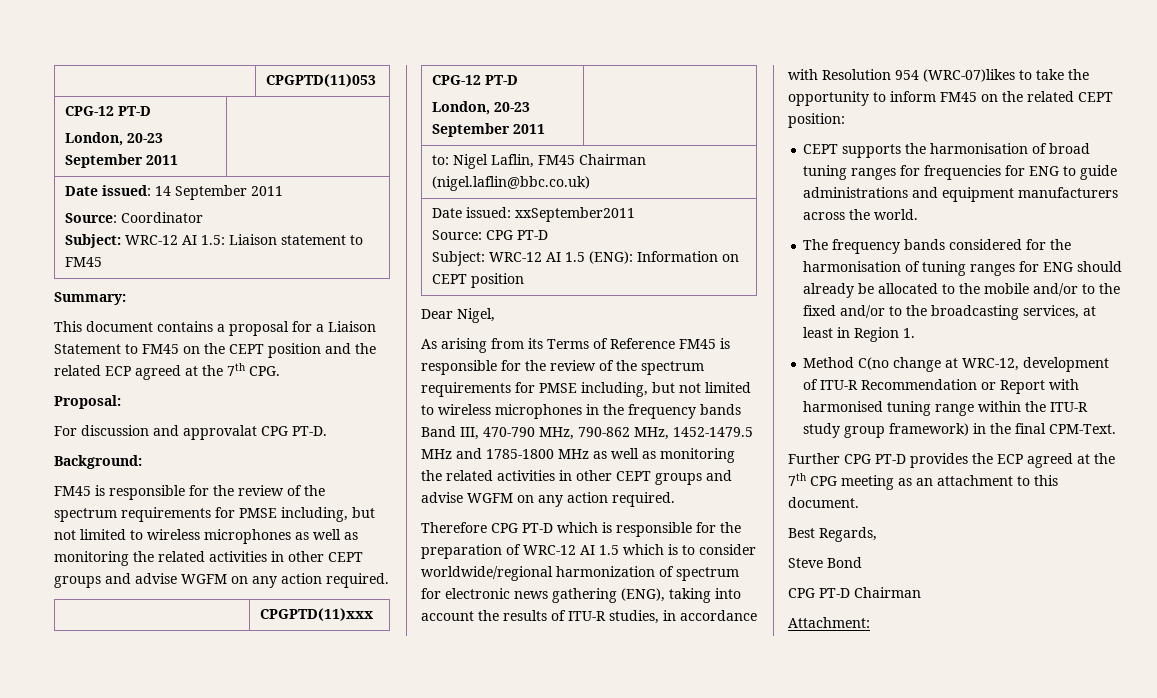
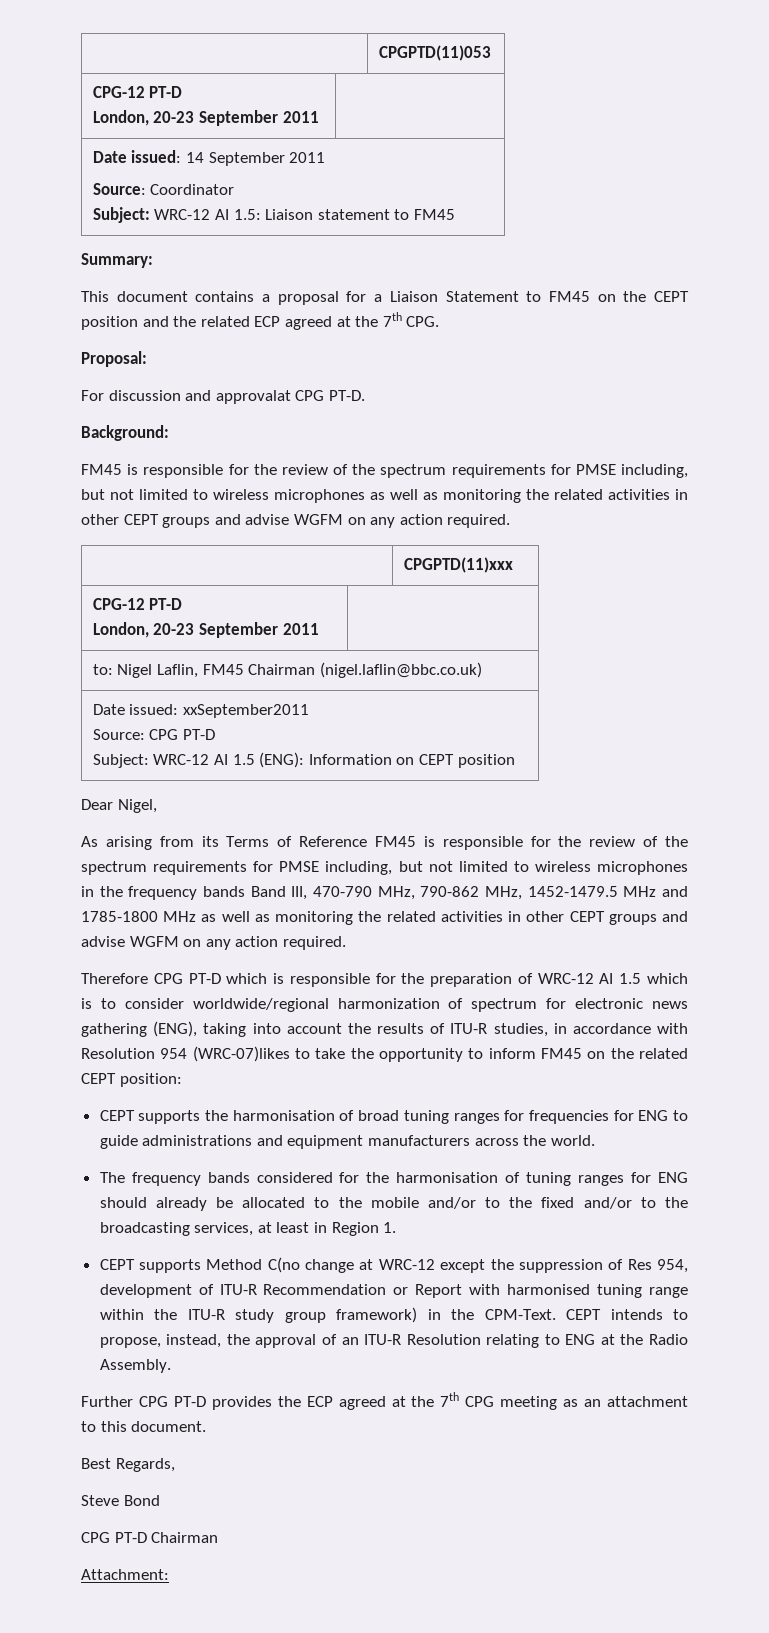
- Method C(no change at WRC-12, development of ITU-R Recommendation or Report with harmonised tuning range within the ITU-R study group framework) in the final CPM-Text.
+ CEPT supports Method C(no change at WRC-12 except the suppression of Res 954, development of ITU-R Recommendation or Report with harmonised tuning range within the ITU-R study group framework) in the CPM-Text. CEPT intends to propose, instead, the approval of an ITU-R Resolution relating to ENG at the Radio Assembly.

